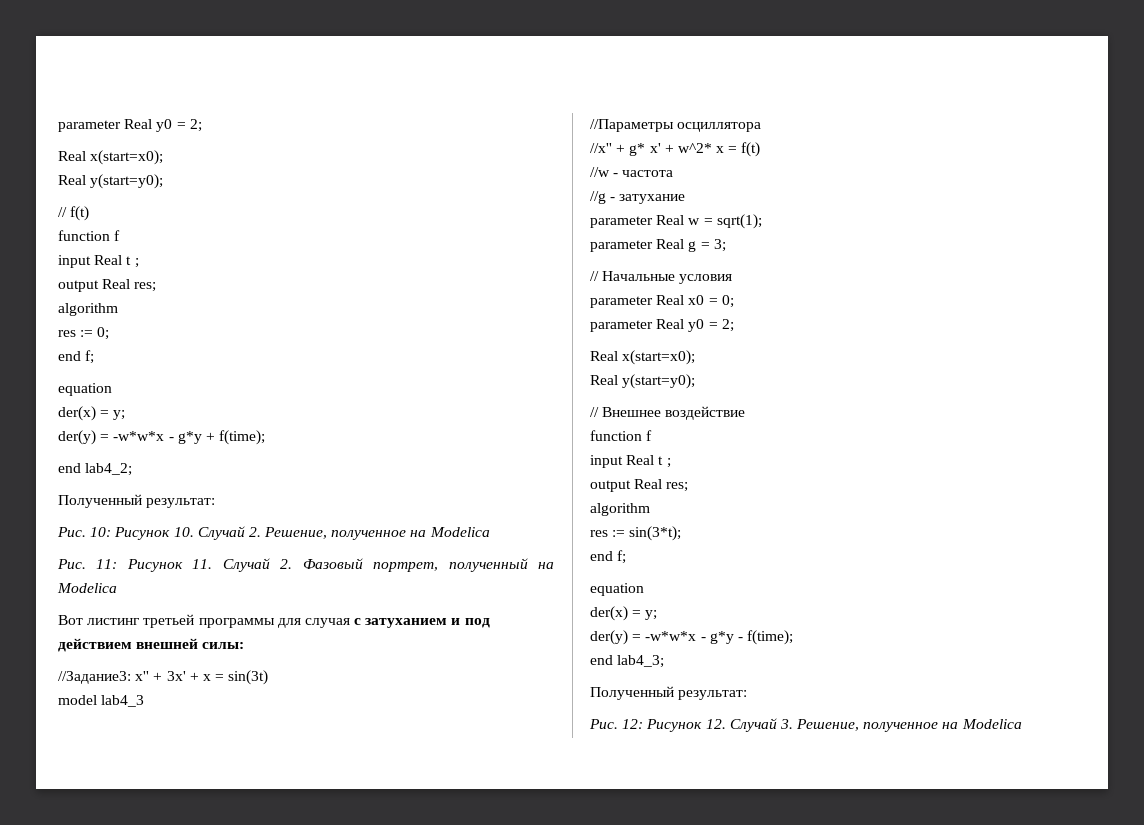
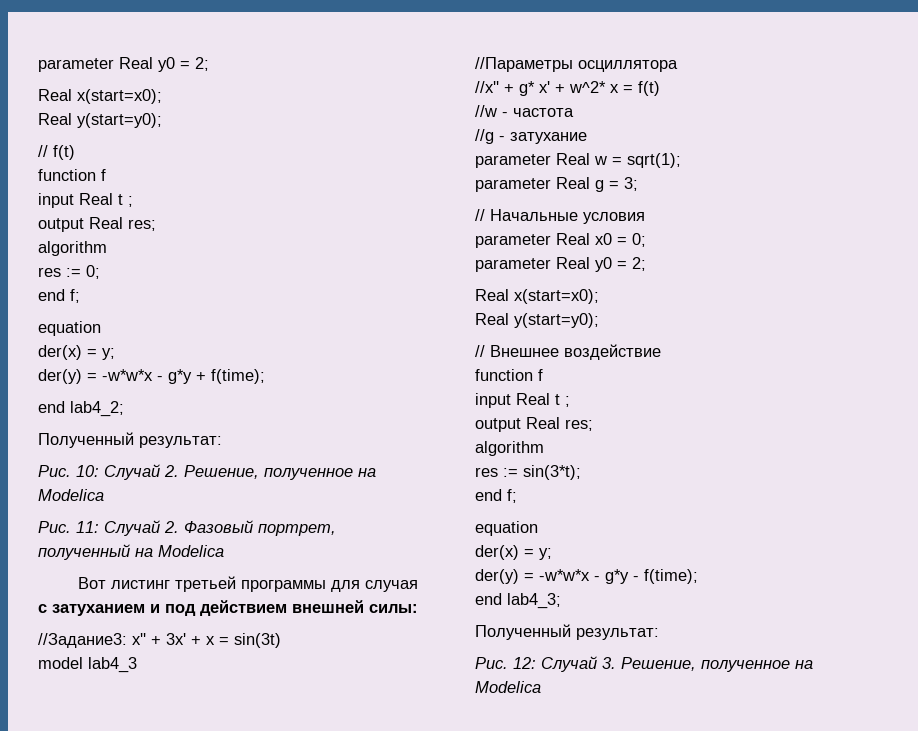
- Рис. 10: Рисунок 10. Случай 2. Решение, полученное на Modelica
+ Рис. 10: Случай 2. Решение, полученное на Modelica
- Рис. 11: Рисунок 11. Случай 2. Фазовый портрет, полученный на Modelica
+ Рис. 11: Случай 2. Фазовый портрет, полученный на Modelica
- Рис. 12: Рисунок 12. Случай 3. Решение, полученное на Modelica
+ Рис. 12: Случай 3. Решение, полученное на Modelica

